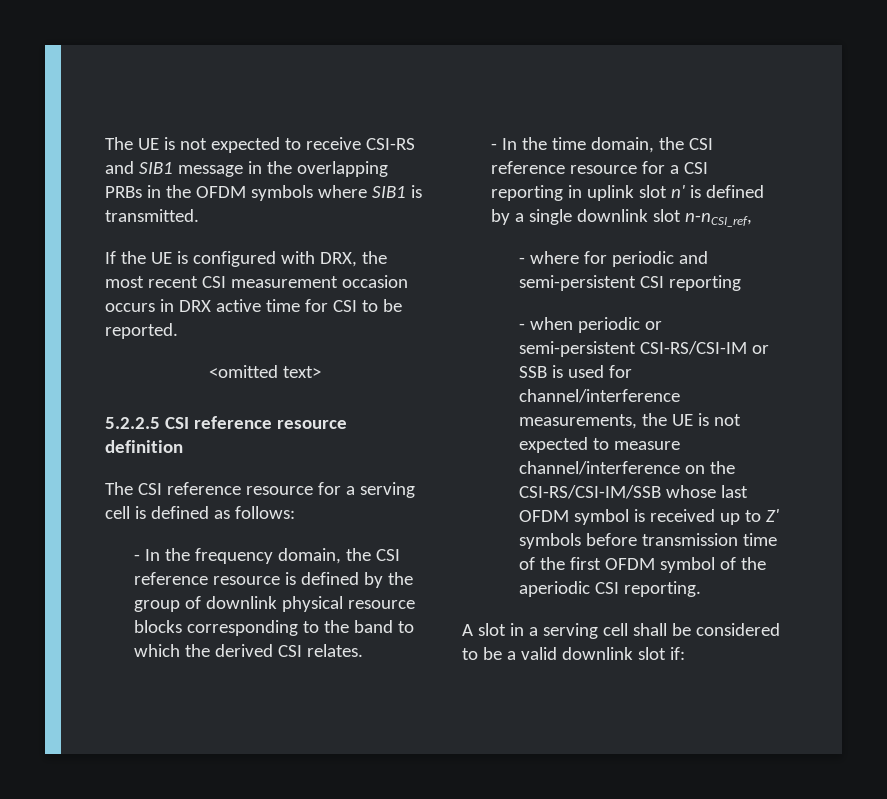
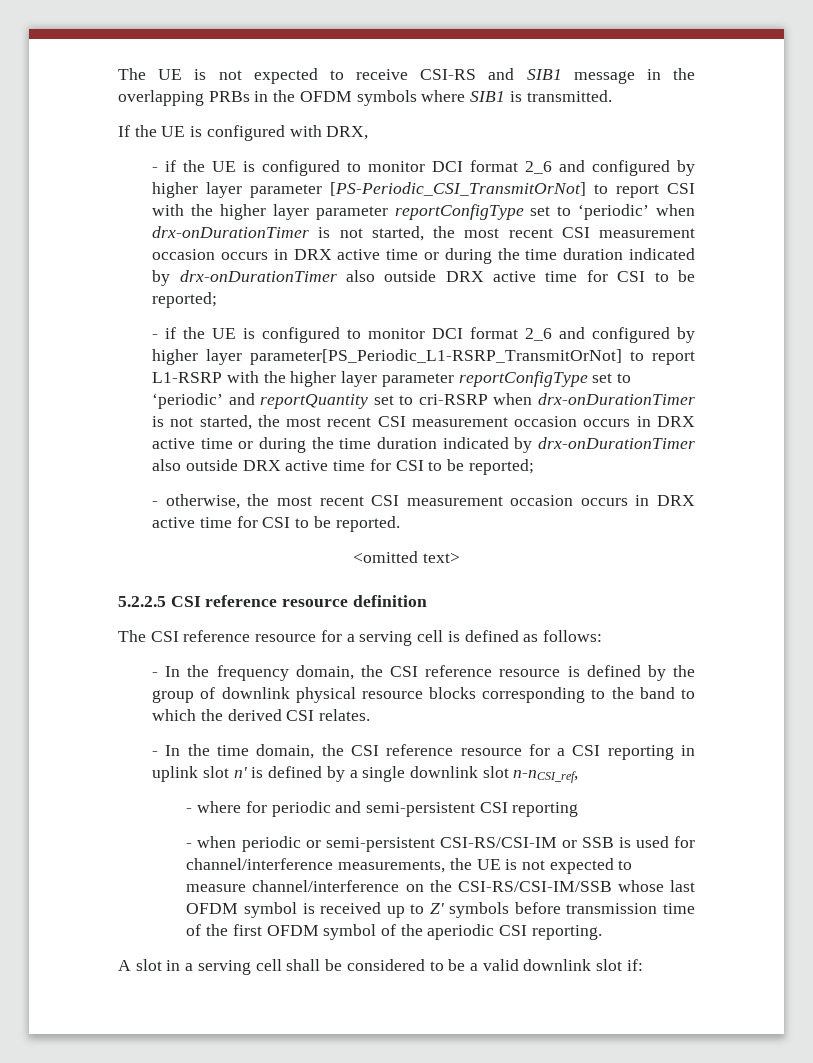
- If the UE is configured with DRX, the most recent CSI measurement occasion occurs in DRX active time for CSI to be reported.
+ If the UE is configured with DRX,
+ - if the UE is configured to monitor DCI format 2_6 and configured by higher layer parameter [PS-Periodic_CSI_TransmitOrNot] to report CSI with the higher layer parameter reportConfigType set to ‘periodic’ when drx-onDurationTimer is not started, the most recent CSI measurement occasion occurs in DRX active time or during the time duration indicated by drx-onDurationTimer also outside DRX active time for CSI to be reported;
+ - if the UE is configured to monitor DCI format 2_6 and configured by higher layer parameter[PS_Periodic_L1-RSRP_TransmitOrNot] to report L1-RSRP with the higher layer parameter reportConfigType set to ‘periodic’ and reportQuantity set to cri-RSRP when drx-onDurationTimer is not started, the most recent CSI measurement occasion occurs in DRX active time or during the time duration indicated by drx-onDurationTimer also outside DRX active time for CSI to be reported;
+ - otherwise, the most recent CSI measurement occasion occurs in DRX active time for CSI to be reported.

